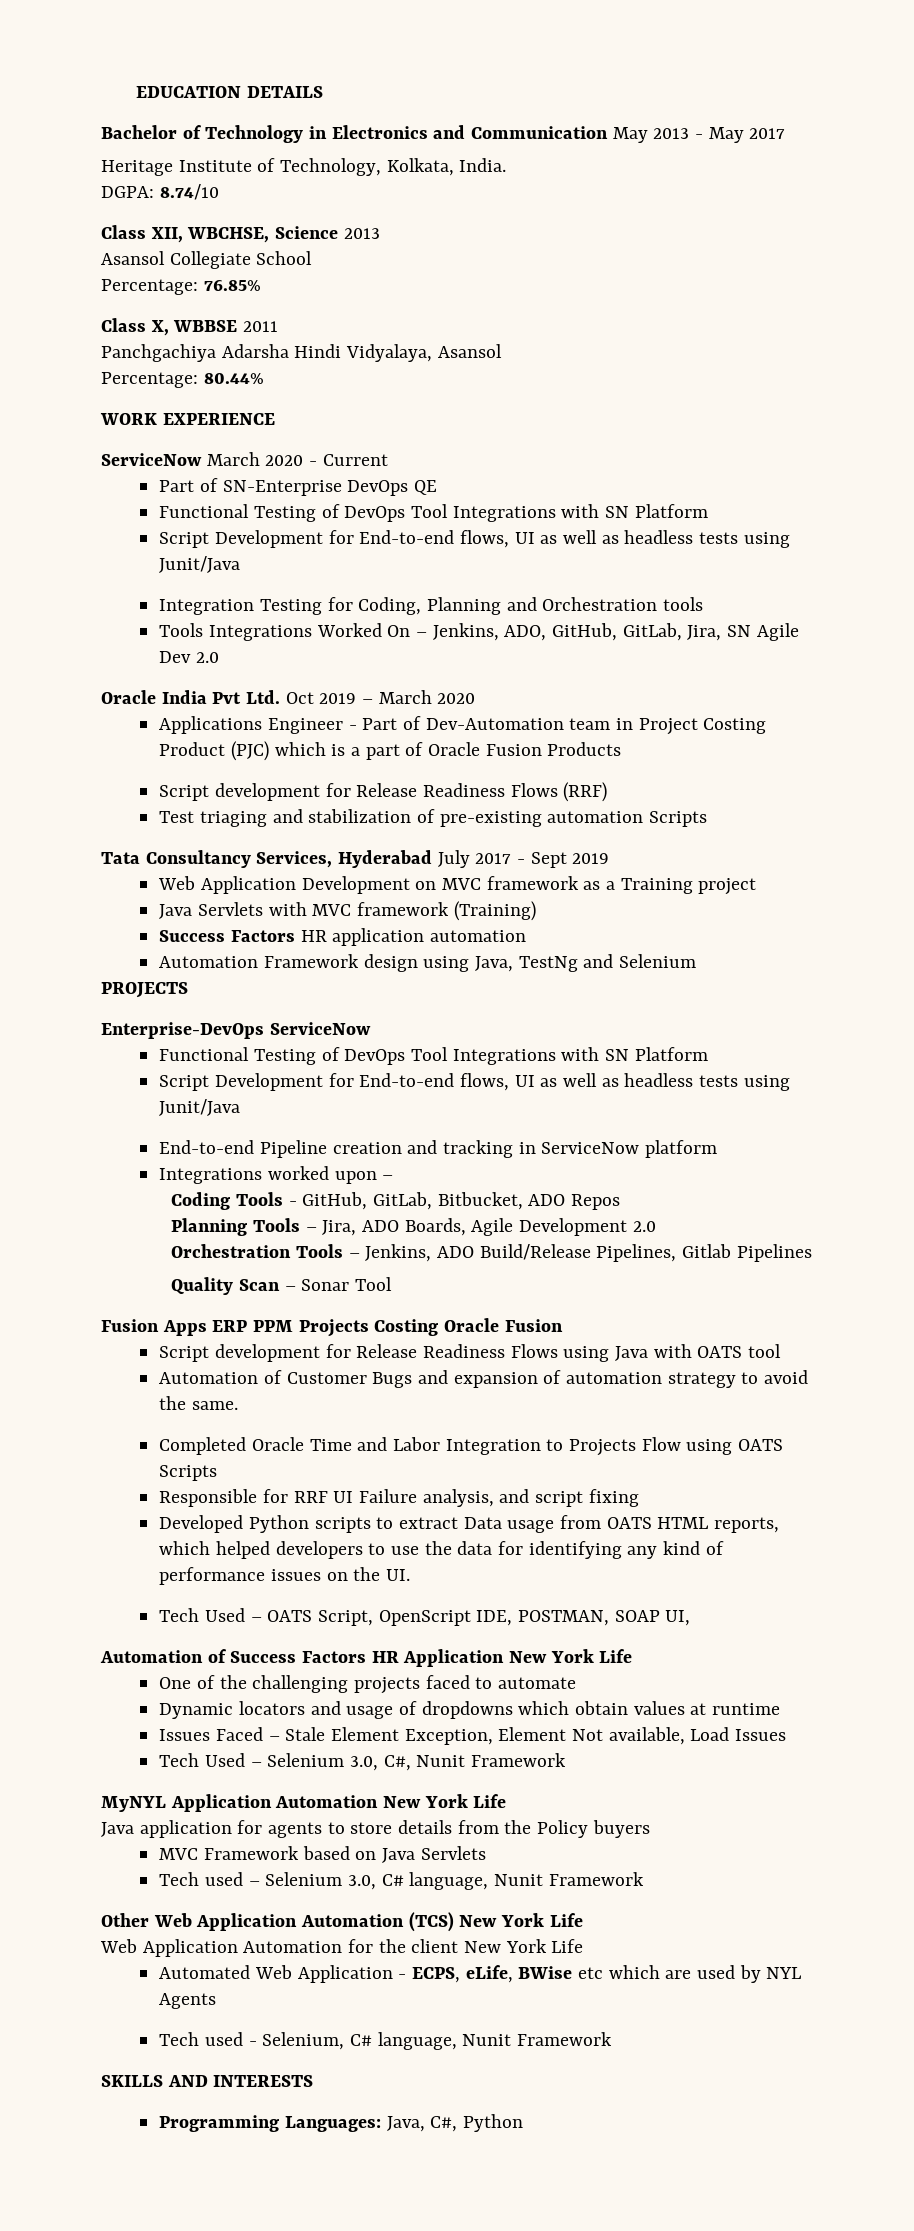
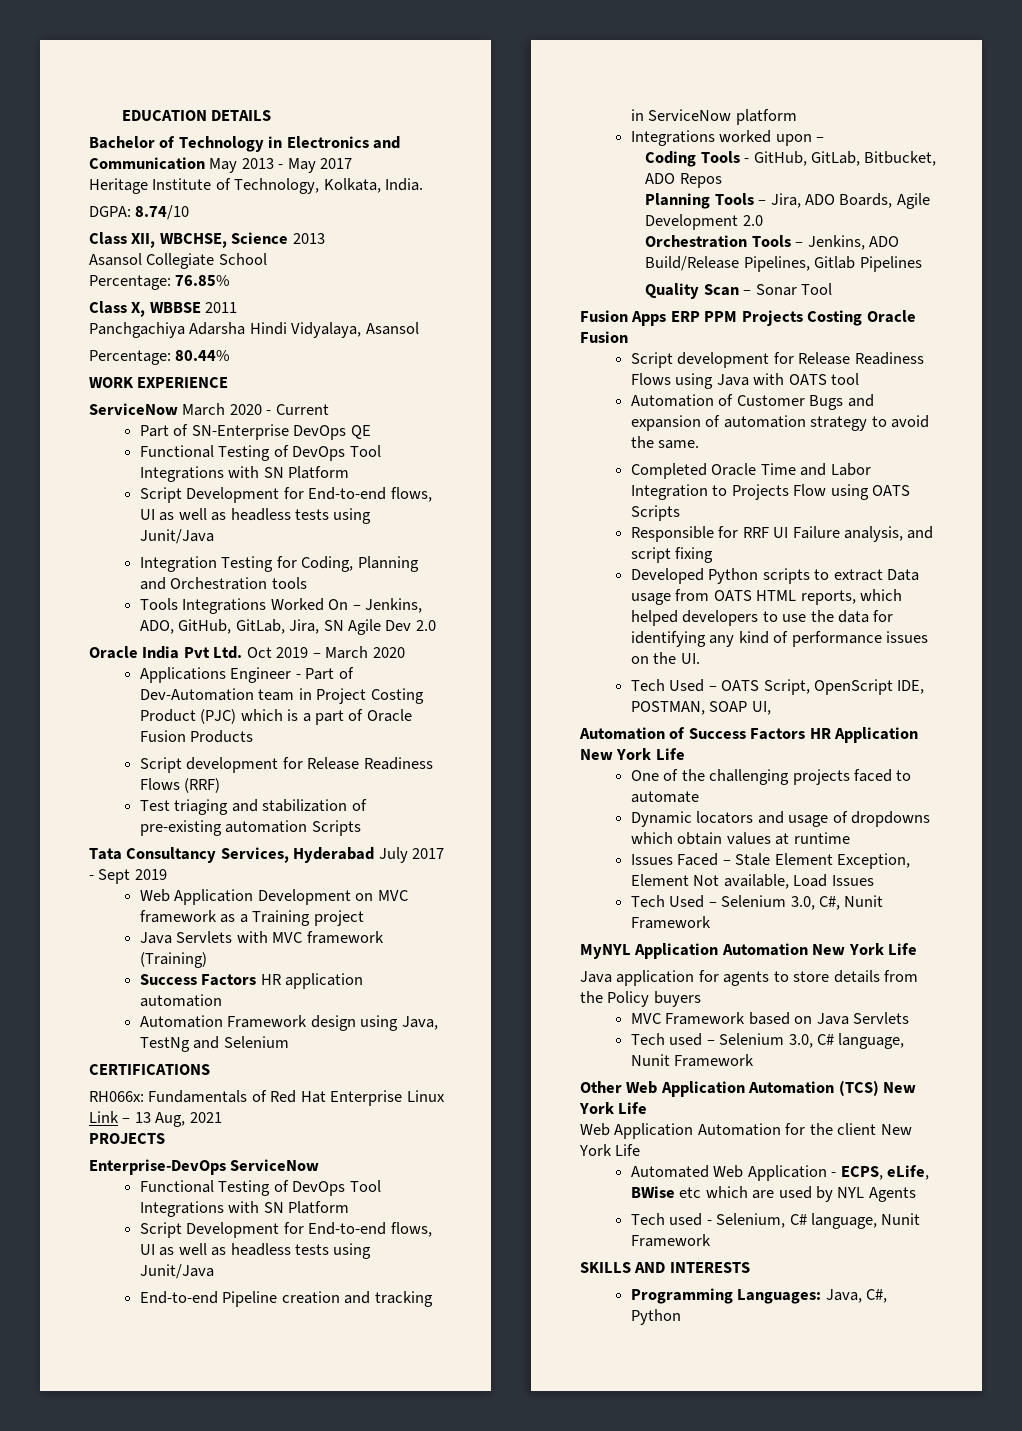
+ CERTIFICATIONS
+ RH066x: Fundamentals of Red Hat Enterprise Linux Link – 13 Aug, 2021

